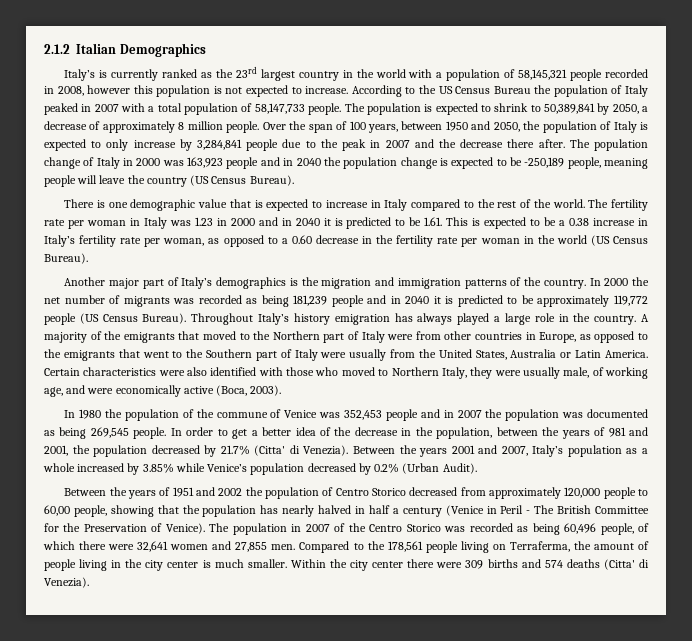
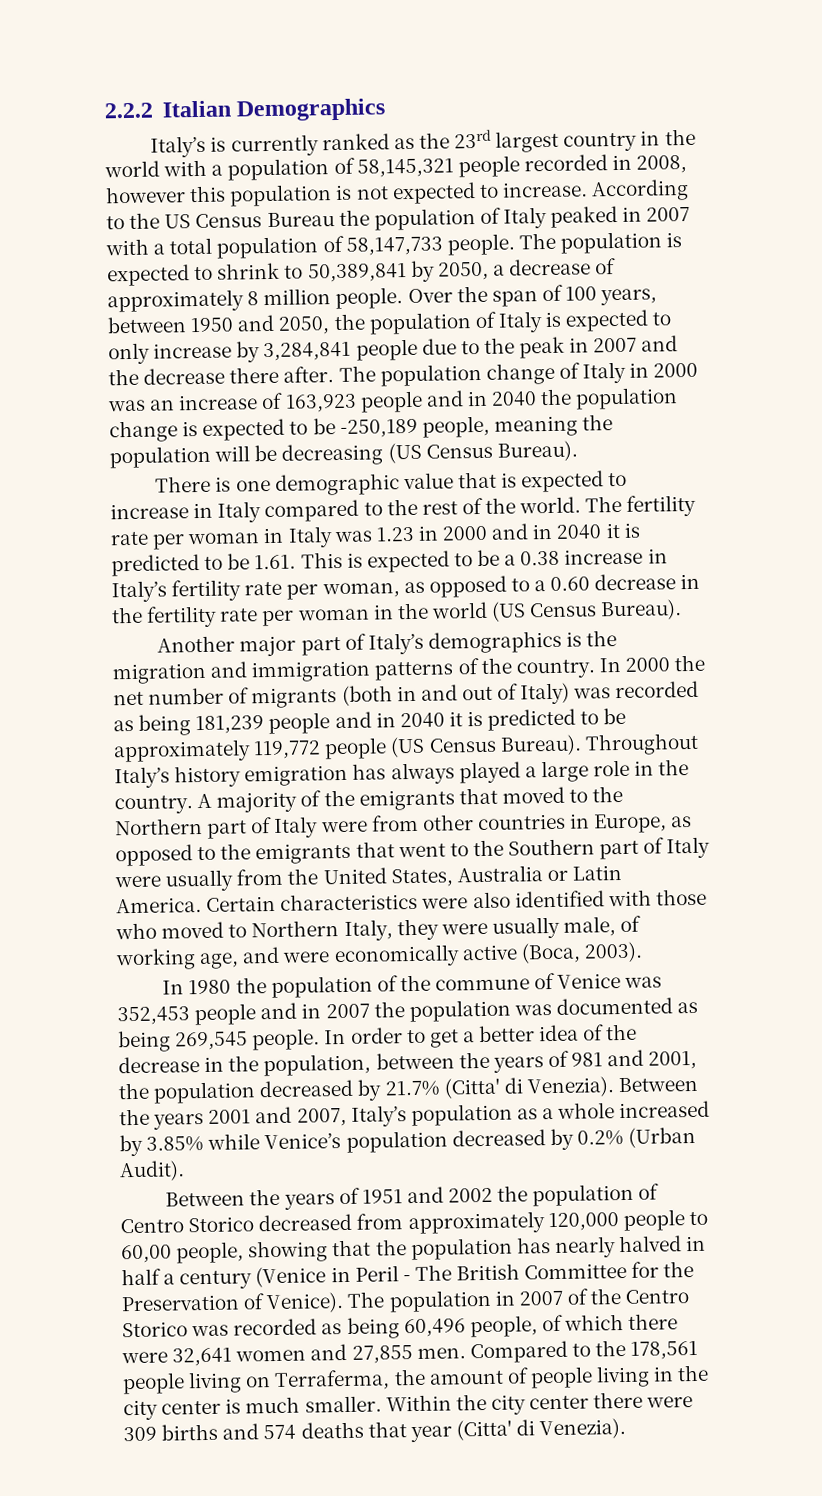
- 2.1.2 Italian Demographics
+ 2.2.2 Italian Demographics
- The population change of Italy in 2000 was 163,923 people and in 2040 the population change is expected to be -250,189 people, meaning people will leave the country (US Census Bureau).
+ The population change of Italy in 2000 was an increase of 163,923 people and in 2040 the population change is expected to be -250,189 people, meaning the population will be decreasing (US Census Bureau).
- In 2000 the net number of migrants was recorded as being 181,239 people and in 2040 it is predicted to be approximately 119,772 people (US Census Bureau).
+ In 2000 the net number of migrants (both in and out of Italy) was recorded as being 181,239 people and in 2040 it is predicted to be approximately 119,772 people (US Census Bureau).
- Within the city center there were 309 births and 574 deaths (Citta' di Venezia).
+ Within the city center there were 309 births and 574 deaths that year (Citta' di Venezia).

